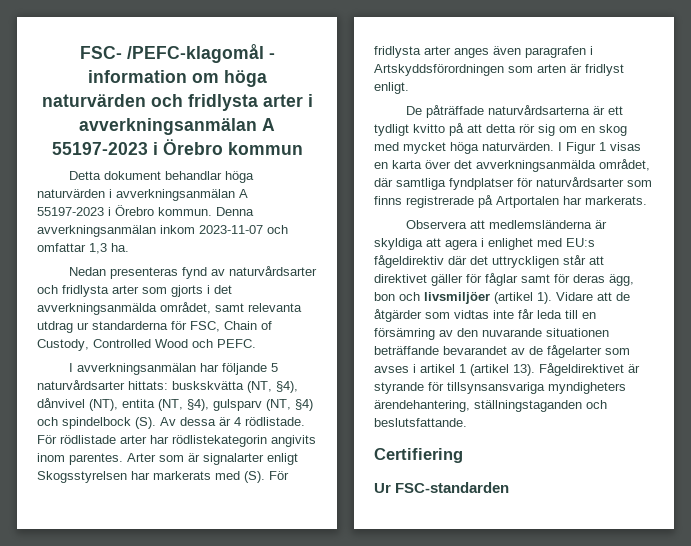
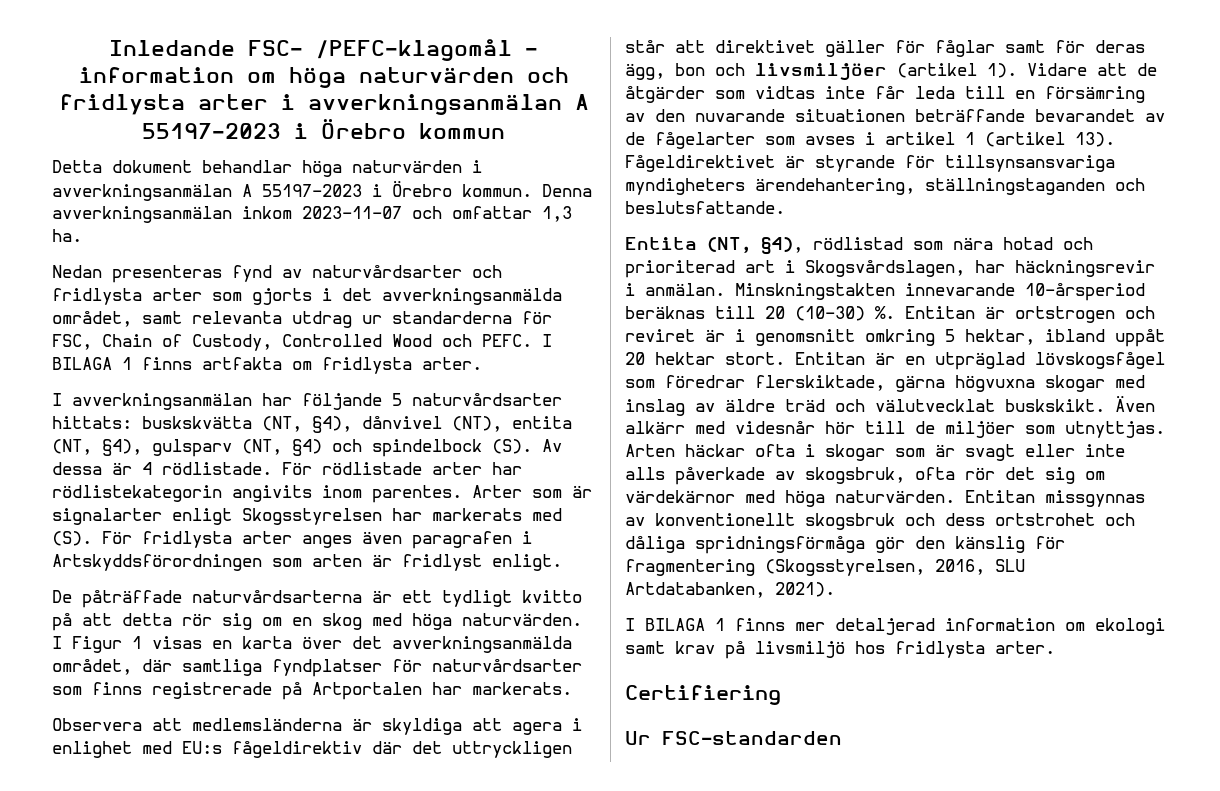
- FSC- /PEFC-klagomål - information om höga naturvärden och fridlysta arter i avverkningsanmälan A 55197-2023 i Örebro kommun
+ Inledande FSC- /PEFC-klagomål - information om höga naturvärden och fridlysta arter i avverkningsanmälan A 55197-2023 i Örebro kommun
+ I BILAGA 1 finns artfakta om fridlysta arter.
- De påträffade naturvårdsarterna är ett tydligt kvitto på att detta rör sig om en skog med mycket höga naturvärden.
+ De påträffade naturvårdsarterna är ett tydligt kvitto på att detta rör sig om en skog med höga naturvärden.
+ Entita (NT, §4), rödlistad som nära hotad och prioriterad art i Skogsvårdslagen, har häckningsrevir i anmälan. Minskningstakten innevarande 10-årsperiod beräknas till 20 (10-30) %. Entitan är ortstrogen och reviret är i genomsnitt omkring 5 hektar, ibland uppåt 20 hektar stort. Entitan är en utpräglad lövskogsfågel som föredrar flerskiktade, gärna högvuxna skogar med inslag av äldre träd och välutvecklat buskskikt. Även alkärr med videsnår hör till de miljöer som utnyttjas. Arten häckar ofta i skogar som är svagt eller inte alls påverkade av skogsbruk, ofta rör det sig om värdekärnor med höga naturvärden. Entitan missgynnas av konventionellt skogsbruk och dess ortstrohet och dåliga spridningsförmåga gör den känslig för fragmentering (Skogsstyrelsen, 2016, SLU Artdatabanken, 2021).
+ I BILAGA 1 finns mer detaljerad information om ekologi samt krav på livsmiljö hos fridlysta arter.

